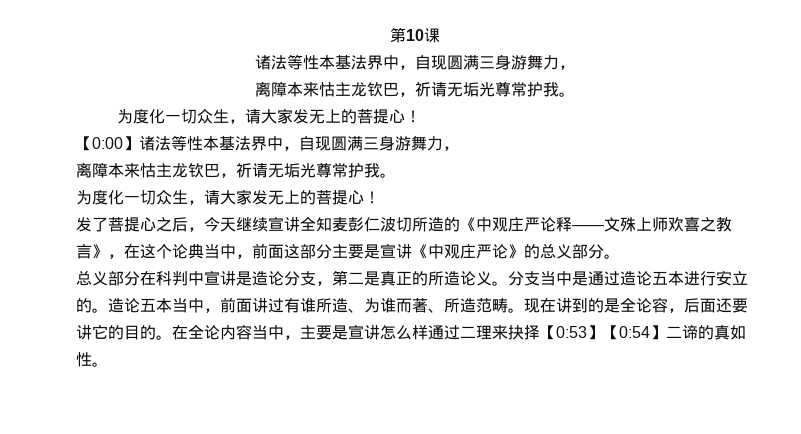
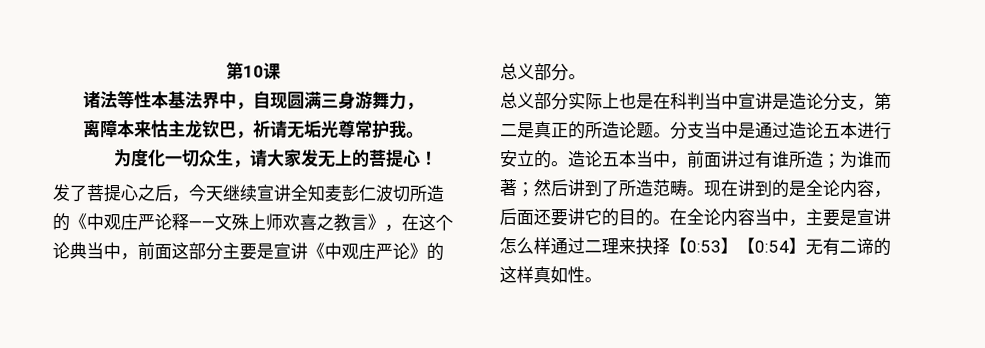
- 【0:00】诸法等性本基法界中，自现圆满三身游舞力，
- 离障本来怙主龙钦巴，祈请无垢光尊常护我。
- 为度化一切众生，请大家发无上的菩提心！
- 总义部分在科判中宣讲是造论分支，第二是真正的所造论义。
+ 总义部分实际上也是在科判当中宣讲是造论分支，第二是真正的所造论题。
- 造论五本当中，前面讲过有谁所造、为谁而著、所造范畴。
+ 造论五本当中，前面讲过有谁所造；为谁而著；然后讲到了所造范畴。
- 现在讲到的是全论容，后面还要讲它的目的。
+ 现在讲到的是全论内容，后面还要讲它的目的。
- 在全论内容当中，主要是宣讲怎么样通过二理来抉择【0:53】【0:54】二谛的真如性。
+ 在全论内容当中，主要是宣讲怎么样通过二理来抉择【0:53】【0:54】无有二谛的这样真如性。

